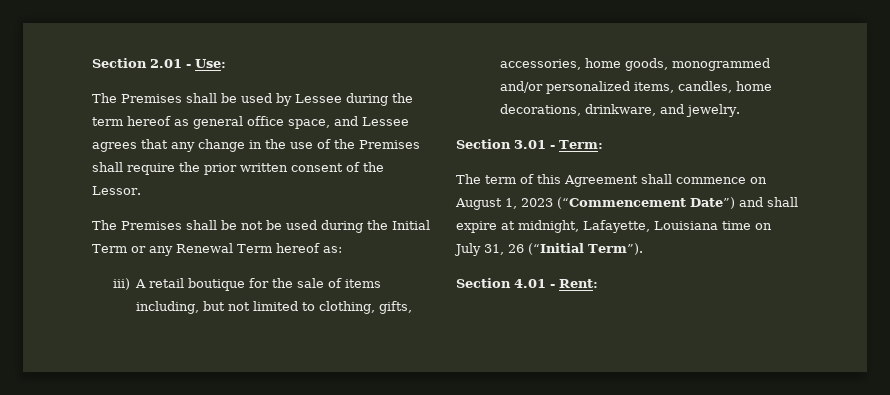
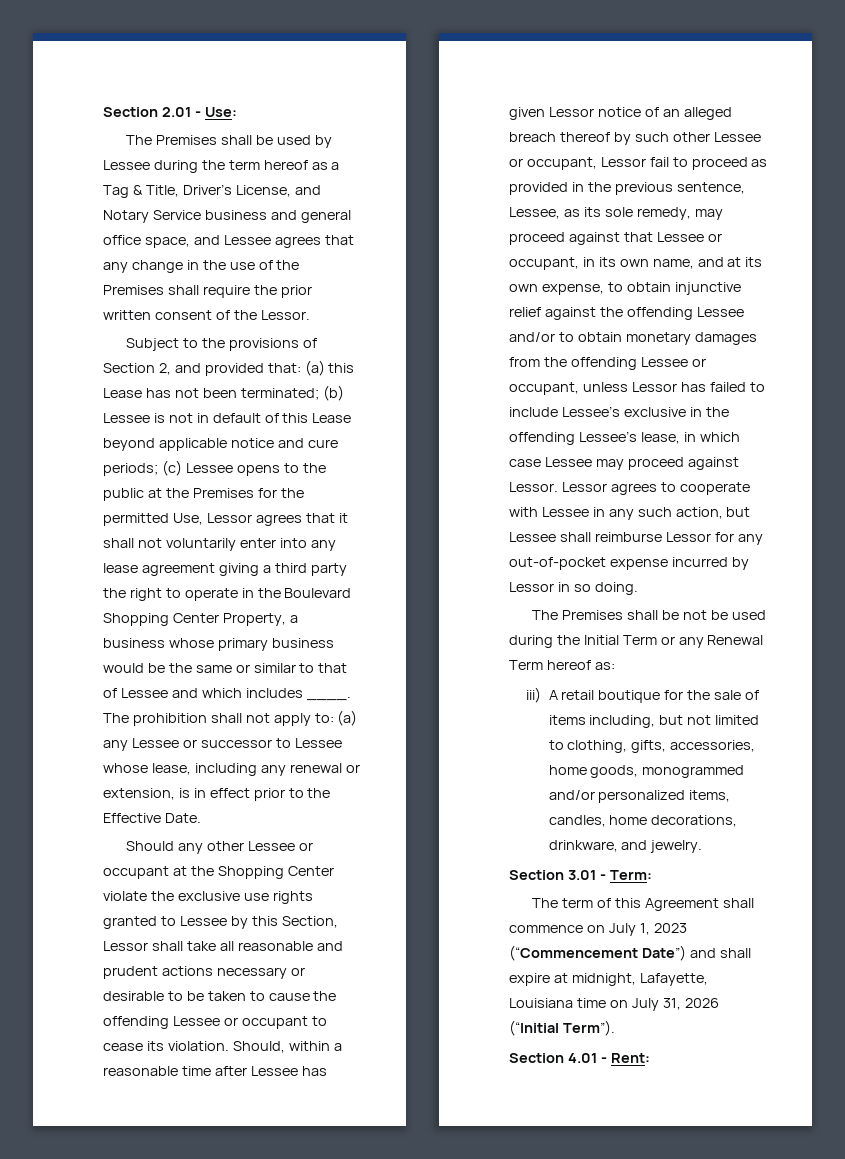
- The Premises shall be used by Lessee during the term hereof as general office space, and Lessee agrees that any change in the use of the Premises shall require the prior written consent of the Lessor.
+ The Premises shall be used by Lessee during the term hereof as a Tag & Title, Driver’s License, and Notary Service business and general office space, and Lessee agrees that any change in the use of the Premises shall require the prior written consent of the Lessor.
+ Subject to the provisions of Section 2, and provided that: (a) this Lease has not been terminated; (b) Lessee is not in default of this Lease beyond applicable notice and cure periods; (c) Lessee opens to the public at the Premises for the permitted Use, Lessor agrees that it shall not voluntarily enter into any lease agreement giving a third party the right to operate in the Boulevard Shopping Center Property, a business whose primary business would be the same or similar to that of Lessee and which includes ____. The prohibition shall not apply to: (a) any Lessee or successor to Lessee whose lease, including any renewal or extension, is in effect prior to the Effective Date.
+ Should any other Lessee or occupant at the Shopping Center violate the exclusive use rights granted to Lessee by this Section, Lessor shall take all reasonable and prudent actions necessary or desirable to be taken to cause the offending Lessee or occupant to cease its violation. Should, within a reasonable time after Lessee has given Lessor notice of an alleged breach thereof by such other Lessee or occupant, Lessor fail to proceed as provided in the previous sentence, Lessee, as its sole remedy, may proceed against that Lessee or occupant, in its own name, and at its own expense, to obtain injunctive relief against the offending Lessee and/or to obtain monetary damages from the offending Lessee or occupant, unless Lessor has failed to include Lessee’s exclusive in the offending Lessee’s lease, in which case Lessee may proceed against Lessor. Lessor agrees to cooperate with Lessee in any such action, but Lessee shall reimburse Lessor for any out-of-pocket expense incurred by Lessor in so doing.
- The term of this Agreement shall commence on August 1, 2023 (“Commencement Date”) and shall expire at midnight, Lafayette, Louisiana time on July 31, 26 (“Initial Term”).
+ The term of this Agreement shall commence on July 1, 2023 (“Commencement Date”) and shall expire at midnight, Lafayette, Louisiana time on July 31, 2026 (“Initial Term”).

